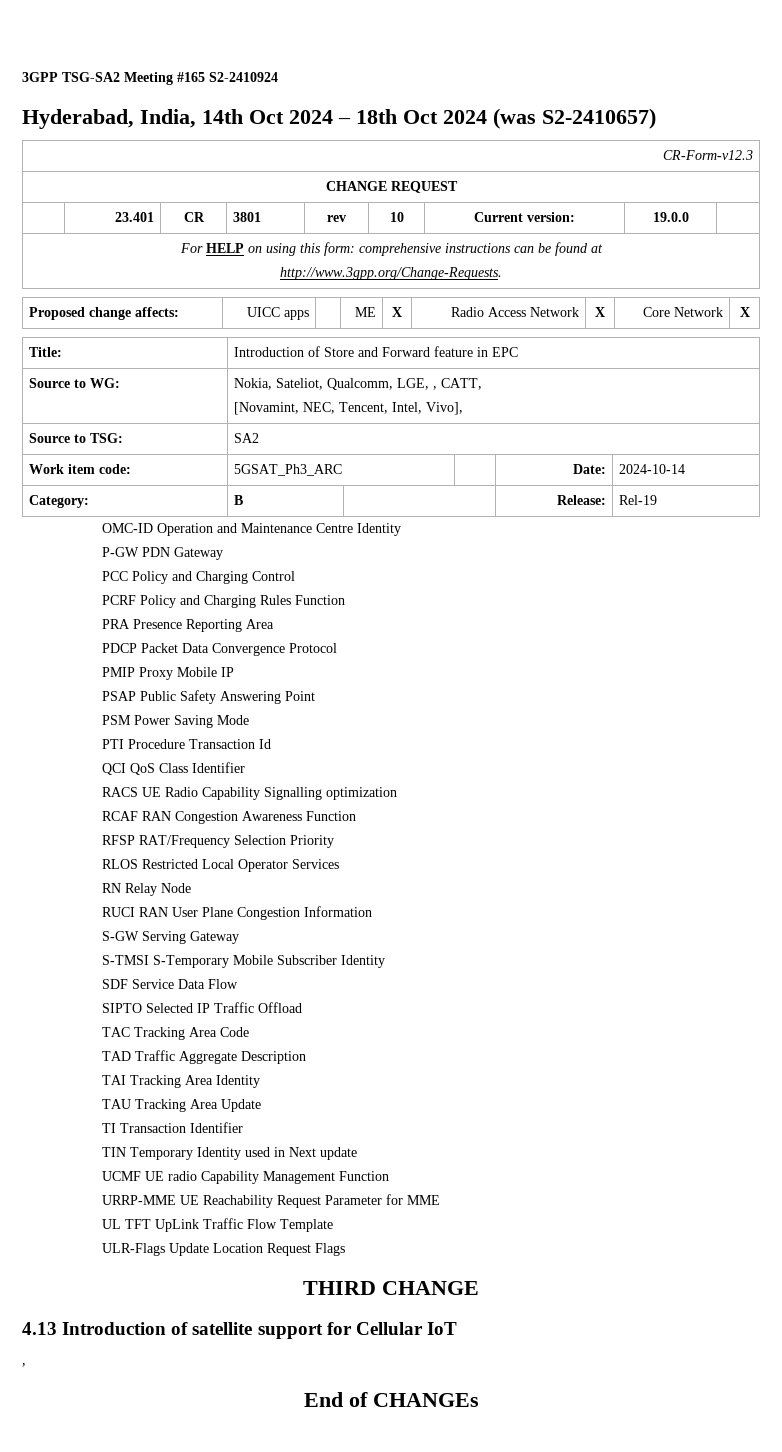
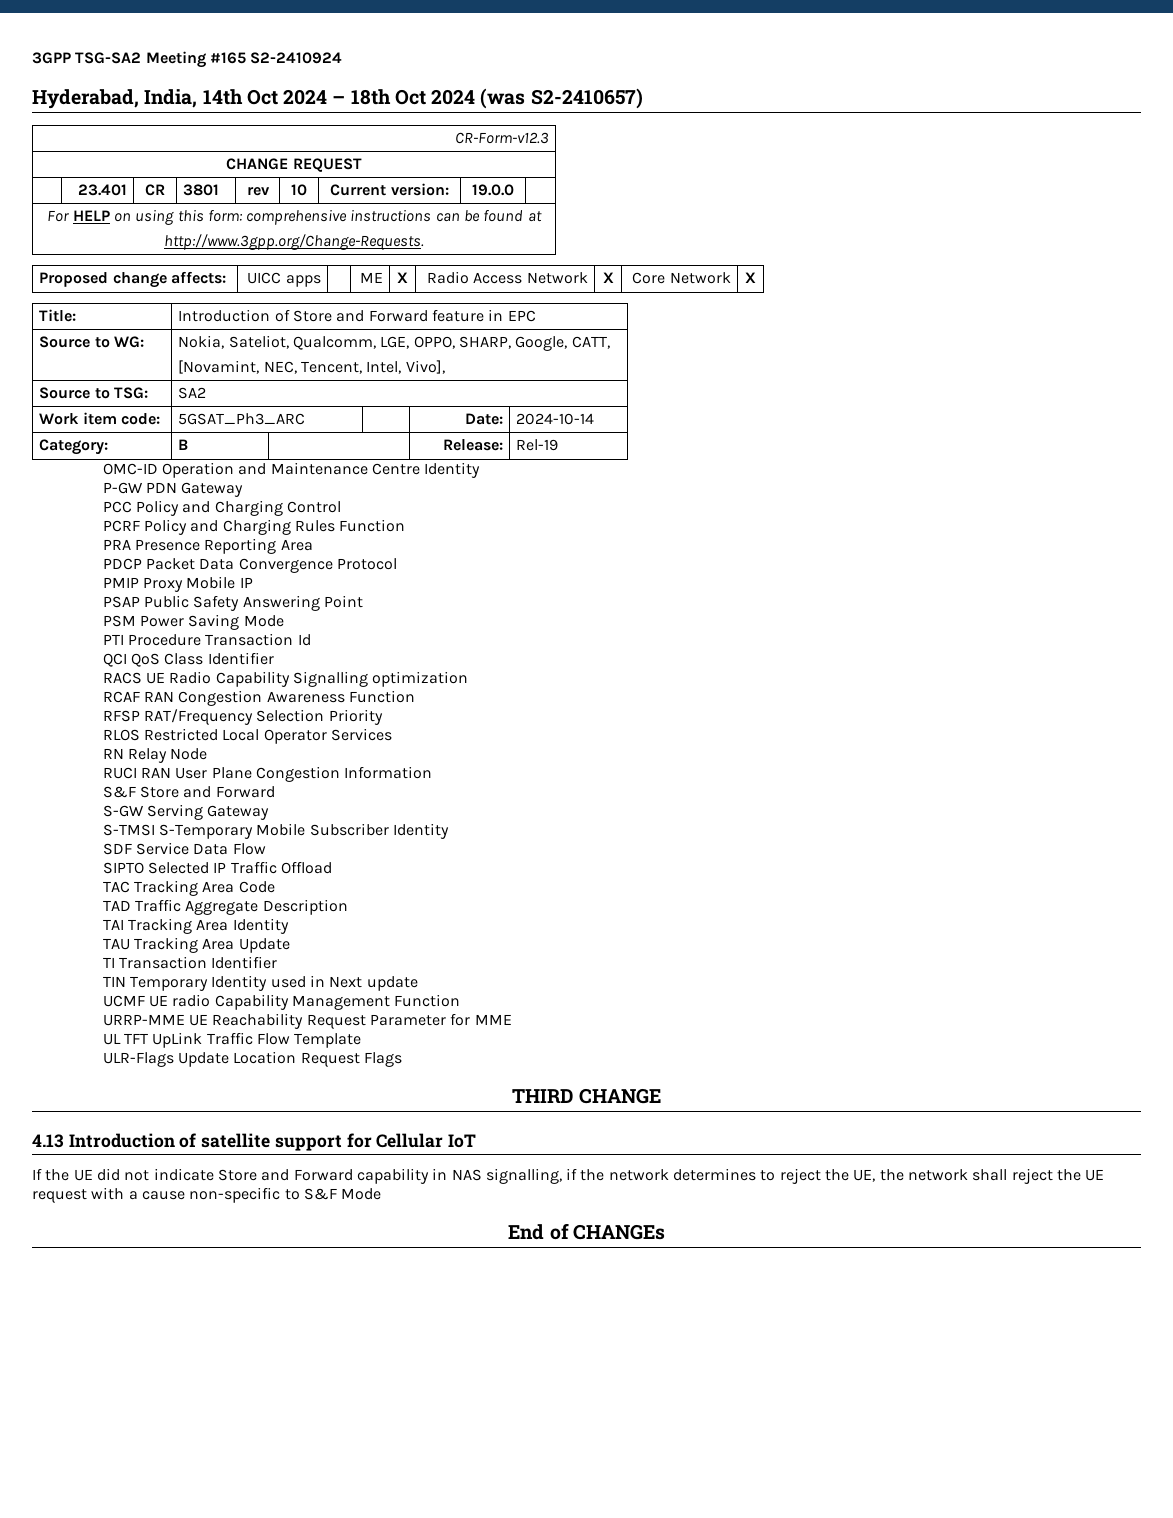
- Source to WG: | Nokia, Sateliot, Qualcomm, LGE, , CATT,
+ Source to WG: | Nokia, Sateliot, Qualcomm, LGE, OPPO, SHARP, Google, CATT,
+ S&F Store and Forward
  4.13 Introduction of satellite support for Cellular IoT
- ,
+ If the UE did not indicate Store and Forward capability in NAS signalling, if the network determines to reject the UE, the network shall reject the UE request with a cause non-specific to S&F Mode

